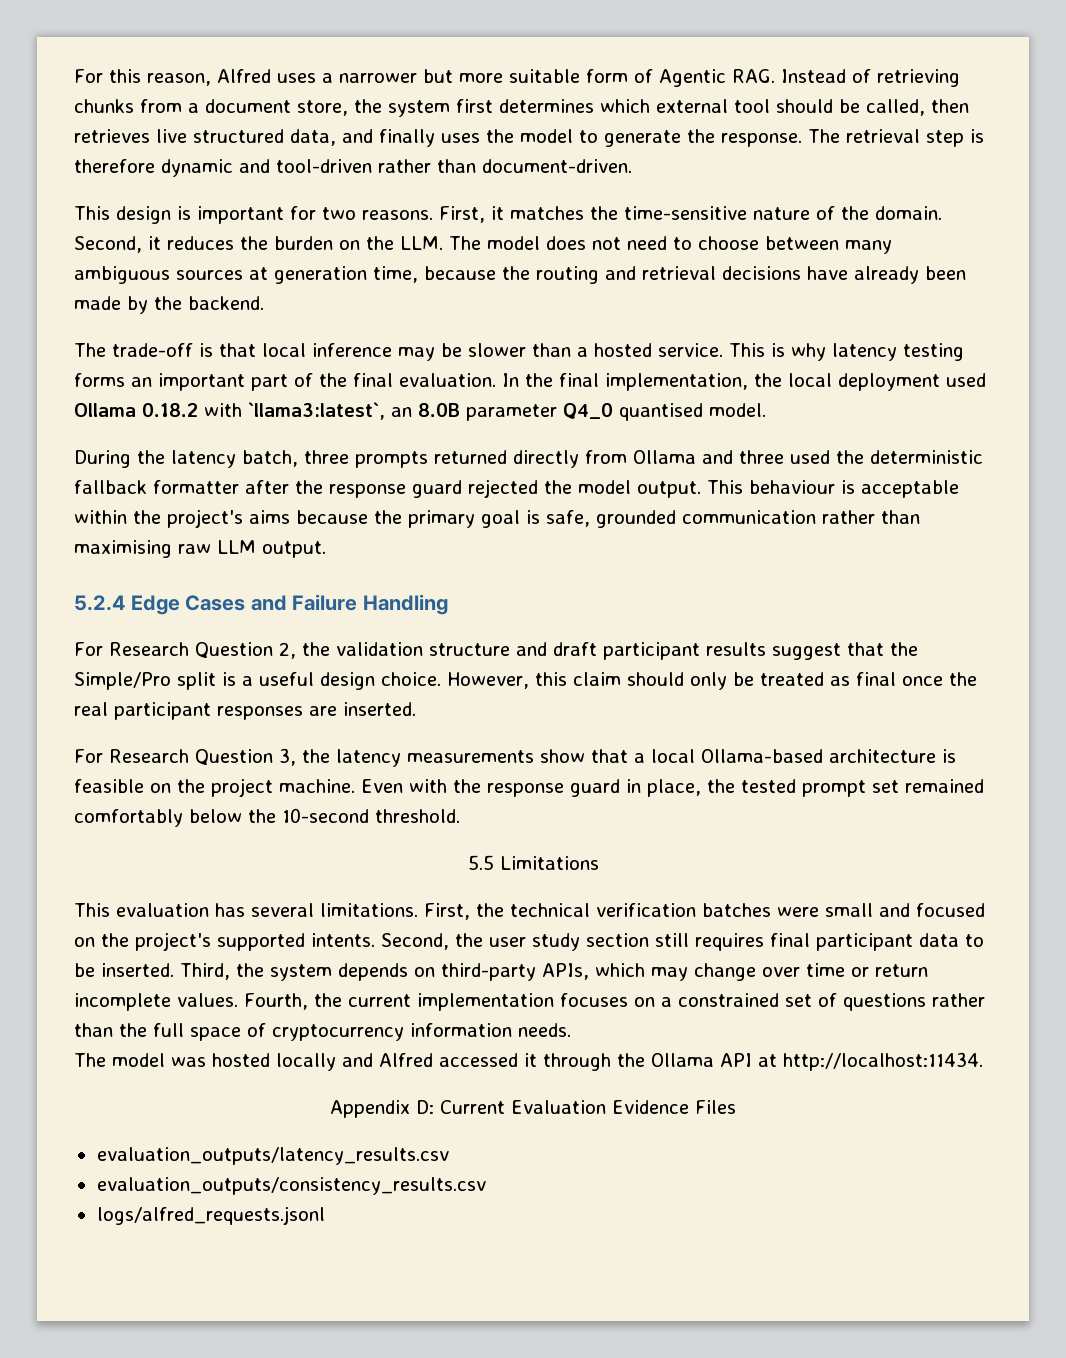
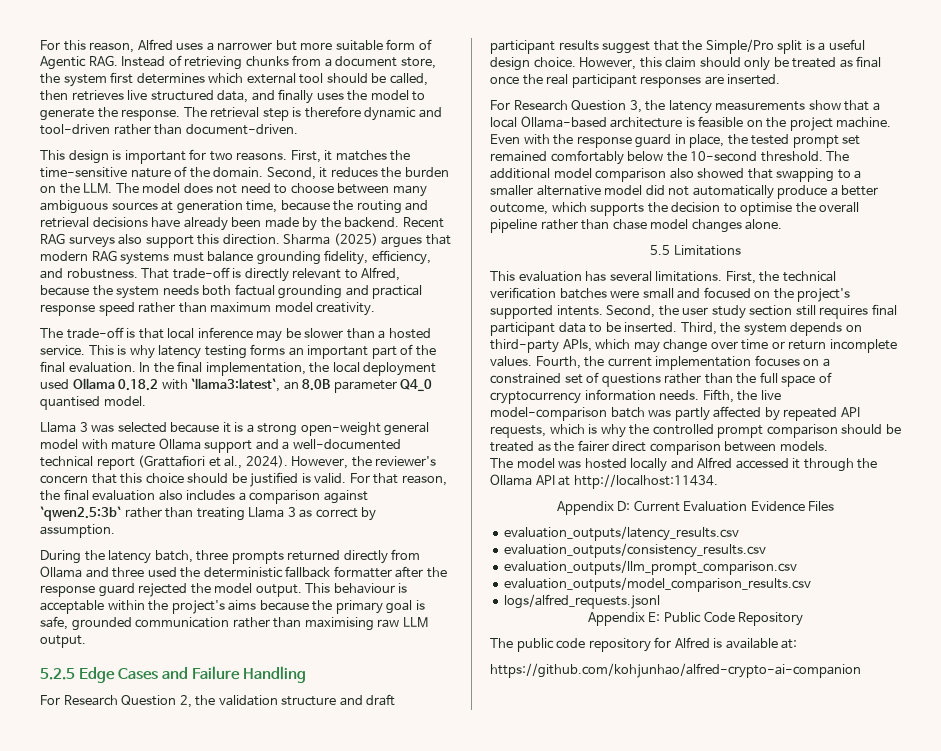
+ Recent RAG surveys also support this direction. Sharma (2025) argues that modern RAG systems must balance grounding fidelity, efficiency, and robustness. That trade-off is directly relevant to Alfred, because the system needs both factual grounding and practical response speed rather than maximum model creativity.
+ Llama 3 was selected because it is a strong open-weight general model with mature Ollama support and a well-documented technical report (Grattafiori et al., 2024). However, the reviewer's concern that this choice should be justified is valid. For that reason, the final evaluation also includes a comparison against `qwen2.5:3b` rather than treating Llama 3 as correct by assumption.
- 5.2.4 Edge Cases and Failure Handling
+ 5.2.5 Edge Cases and Failure Handling
+ The additional model comparison also showed that swapping to a smaller alternative model did not automatically produce a better outcome, which supports the decision to optimise the overall pipeline rather than chase model changes alone.
+ Fifth, the live model-comparison batch was partly affected by repeated API requests, which is why the controlled prompt comparison should be treated as the fairer direct comparison between models.
+ evaluation_outputs/llm_prompt_comparison.csv
+ evaluation_outputs/model_comparison_results.csv
+ Appendix E: Public Code Repository
+ The public code repository for Alfred is available at:
+ https://github.com/kohjunhao/alfred-crypto-ai-companion

